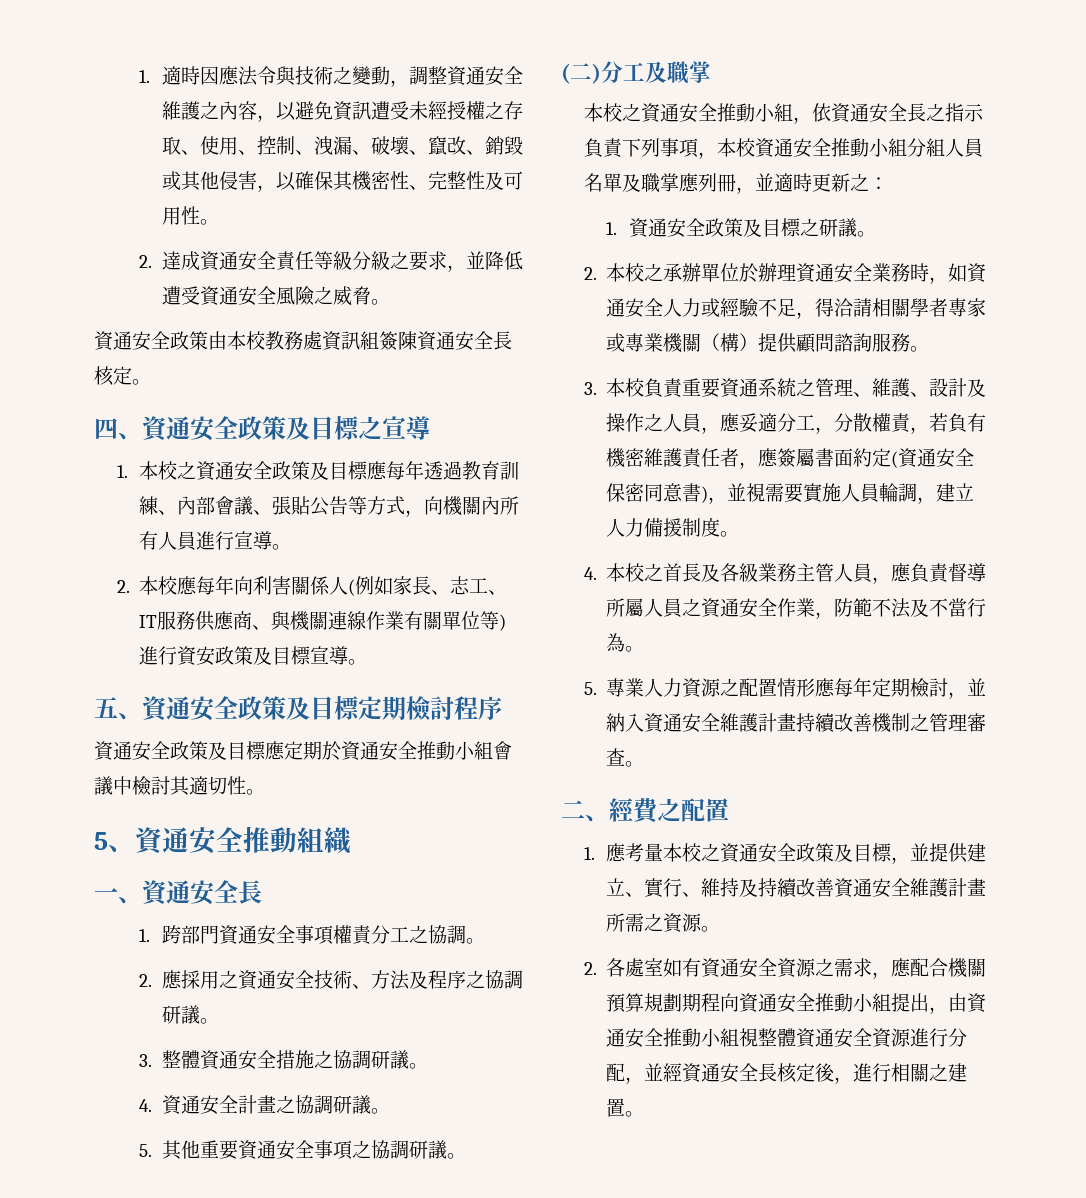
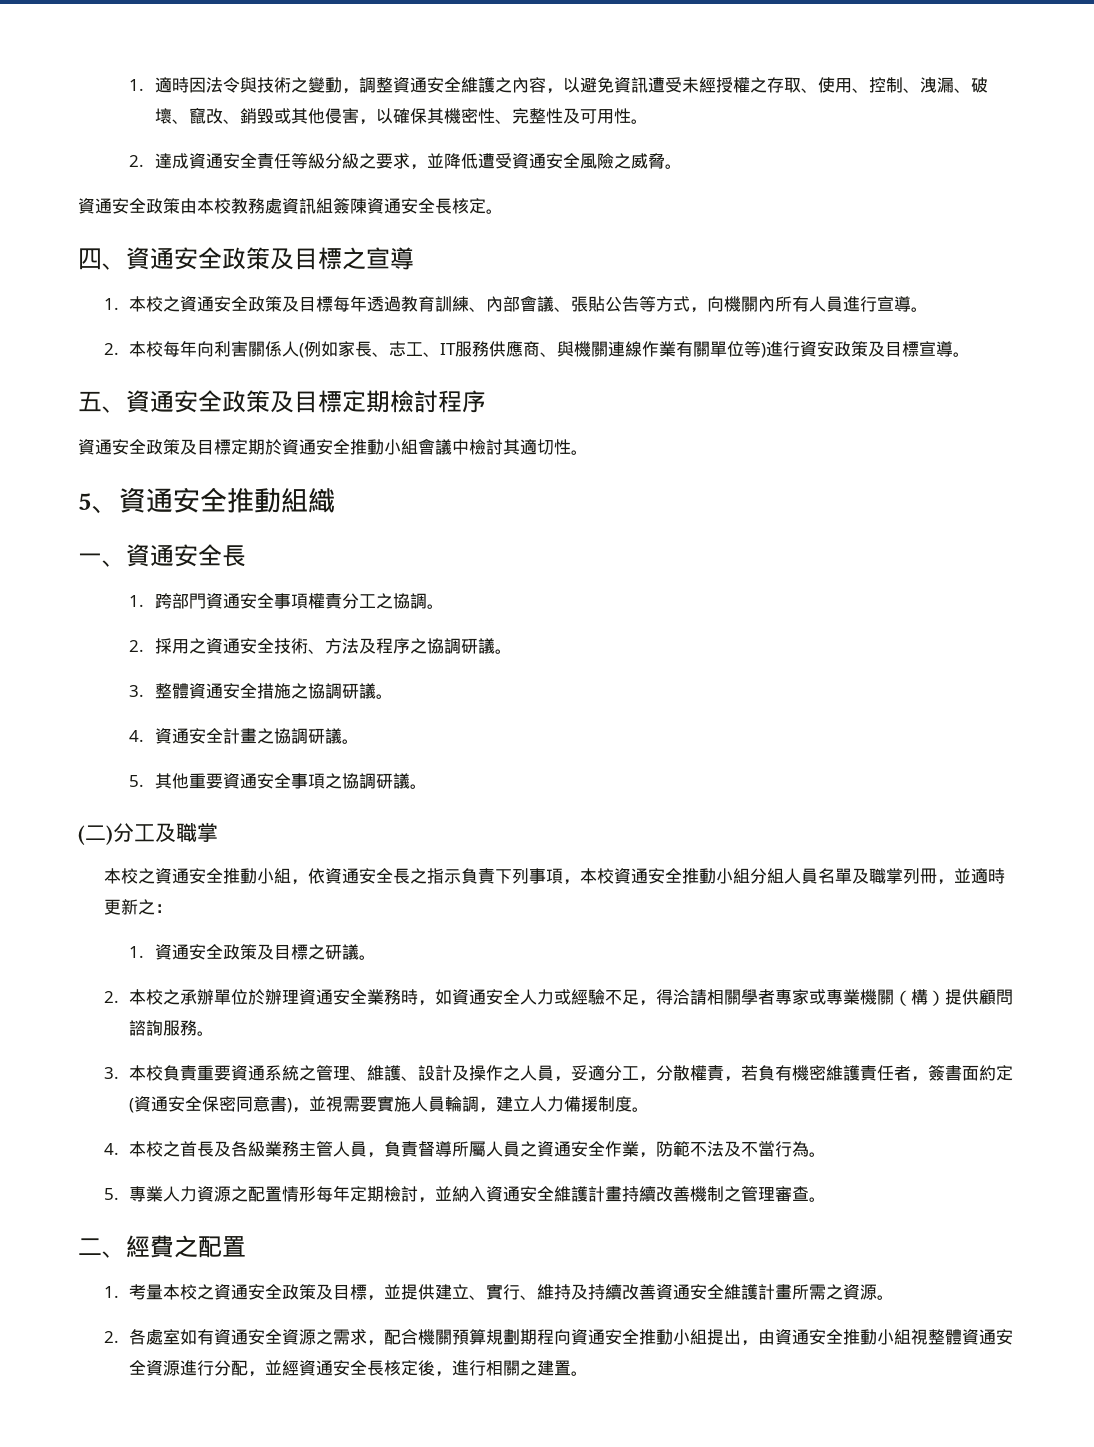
- 1.適時因應法令與技術之變動，調整資通安全維護之內容，以避免資訊遭受未經授權之存取、使用、控制、洩漏、破壞、竄改、銷毀或其他侵害，以確保其機密性、完整性及可用性。
+ 1.適時因法令與技術之變動，調整資通安全維護之內容，以避免資訊遭受未經授權之存取、使用、控制、洩漏、破壞、竄改、銷毀或其他侵害，以確保其機密性、完整性及可用性。
- 1.本校之資通安全政策及目標應每年透過教育訓練、內部會議、張貼公告等方式，向機關內所有人員進行宣導。
+ 1.本校之資通安全政策及目標每年透過教育訓練、內部會議、張貼公告等方式，向機關內所有人員進行宣導。
- 2.本校應每年向利害關係人(例如家長、志工、IT服務供應商、與機關連線作業有關單位等)進行資安政策及目標宣導。
+ 2.本校每年向利害關係人(例如家長、志工、IT服務供應商、與機關連線作業有關單位等)進行資安政策及目標宣導。
- 資通安全政策及目標應定期於資通安全推動小組會議中檢討其適切性。
+ 資通安全政策及目標定期於資通安全推動小組會議中檢討其適切性。
- 2.應採用之資通安全技術、方法及程序之協調研議。
+ 2.採用之資通安全技術、方法及程序之協調研議。
- 本校之資通安全推動小組，依資通安全長之指示負責下列事項，本校資通安全推動小組分組人員名單及職掌應列冊，並適時更新之：
+ 本校之資通安全推動小組，依資通安全長之指示負責下列事項，本校資通安全推動小組分組人員名單及職掌列冊，並適時更新之：
- 3.本校負責重要資通系統之管理、維護、設計及操作之人員，應妥適分工，分散權責，若負有機密維護責任者，應簽屬書面約定(資通安全保密同意書)，並視需要實施人員輪調，建立人力備援制度。
+ 3.本校負責重要資通系統之管理、維護、設計及操作之人員，妥適分工，分散權責，若負有機密維護責任者，簽書面約定(資通安全保密同意書)，並視需要實施人員輪調，建立人力備援制度。
- 4.本校之首長及各級業務主管人員，應負責督導所屬人員之資通安全作業，防範不法及不當行為。
+ 4.本校之首長及各級業務主管人員，負責督導所屬人員之資通安全作業，防範不法及不當行為。
- 5.專業人力資源之配置情形應每年定期檢討，並納入資通安全維護計畫持續改善機制之管理審查。
+ 5.專業人力資源之配置情形每年定期檢討，並納入資通安全維護計畫持續改善機制之管理審查。
- 1.應考量本校之資通安全政策及目標，並提供建立、實行、維持及持續改善資通安全維護計畫所需之資源。
+ 1.考量本校之資通安全政策及目標，並提供建立、實行、維持及持續改善資通安全維護計畫所需之資源。
- 2.各處室如有資通安全資源之需求，應配合機關預算規劃期程向資通安全推動小組提出，由資通安全推動小組視整體資通安全資源進行分配，並經資通安全長核定後，進行相關之建置。
+ 2.各處室如有資通安全資源之需求，配合機關預算規劃期程向資通安全推動小組提出，由資通安全推動小組視整體資通安全資源進行分配，並經資通安全長核定後，進行相關之建置。

